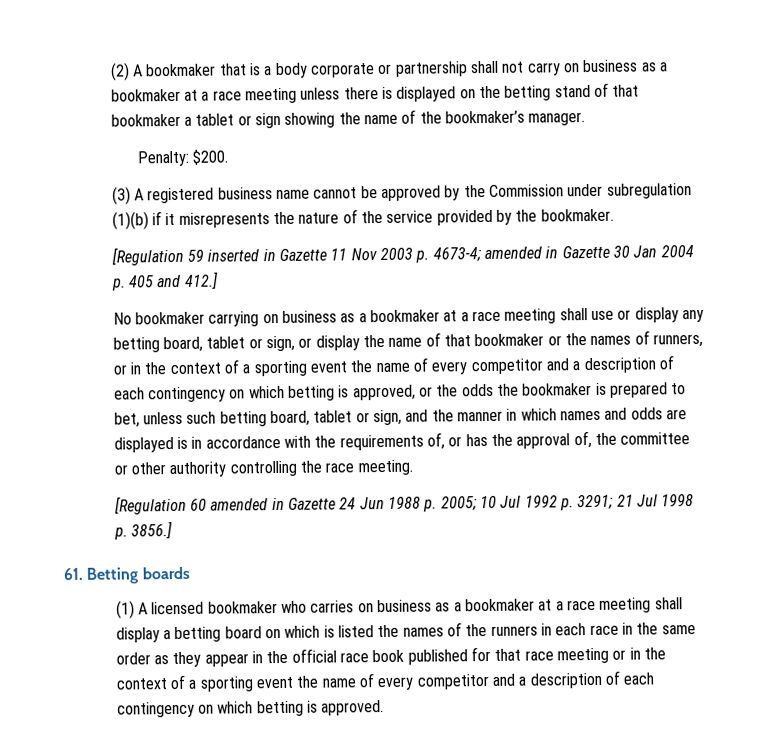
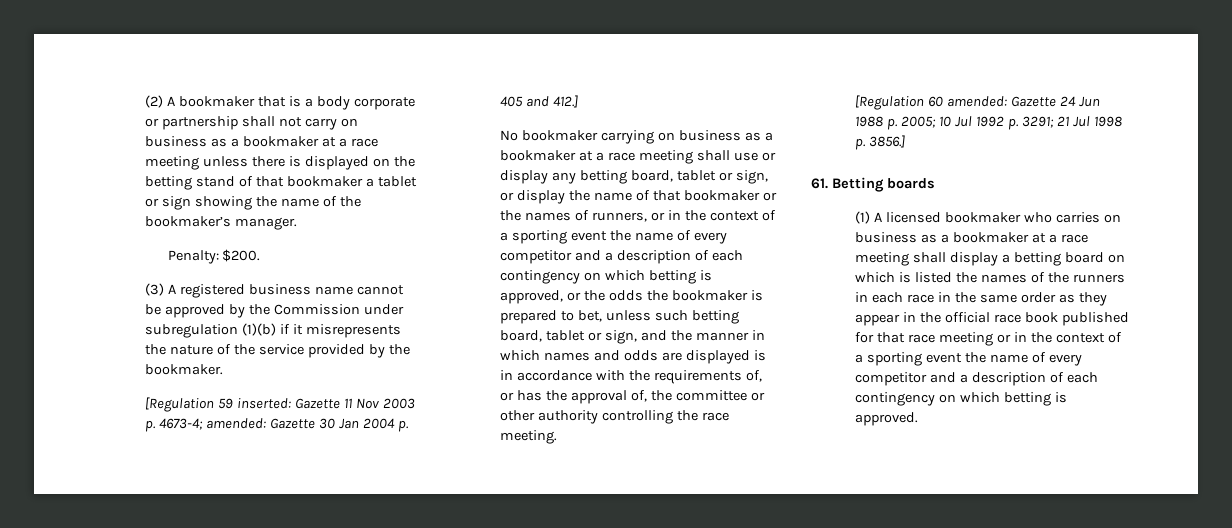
- [Regulation 59 inserted in Gazette 11 Nov 2003 p. 4673-4; amended in Gazette 30 Jan 2004 p. 405 and 412.]
+ [Regulation 59 inserted: Gazette 11 Nov 2003 p. 4673-4; amended: Gazette 30 Jan 2004 p. 405 and 412.]
- [Regulation 60 amended in Gazette 24 Jun 1988 p. 2005; 10 Jul 1992 p. 3291; 21 Jul 1998 p. 3856.]
+ [Regulation 60 amended: Gazette 24 Jun 1988 p. 2005; 10 Jul 1992 p. 3291; 21 Jul 1998 p. 3856.]

